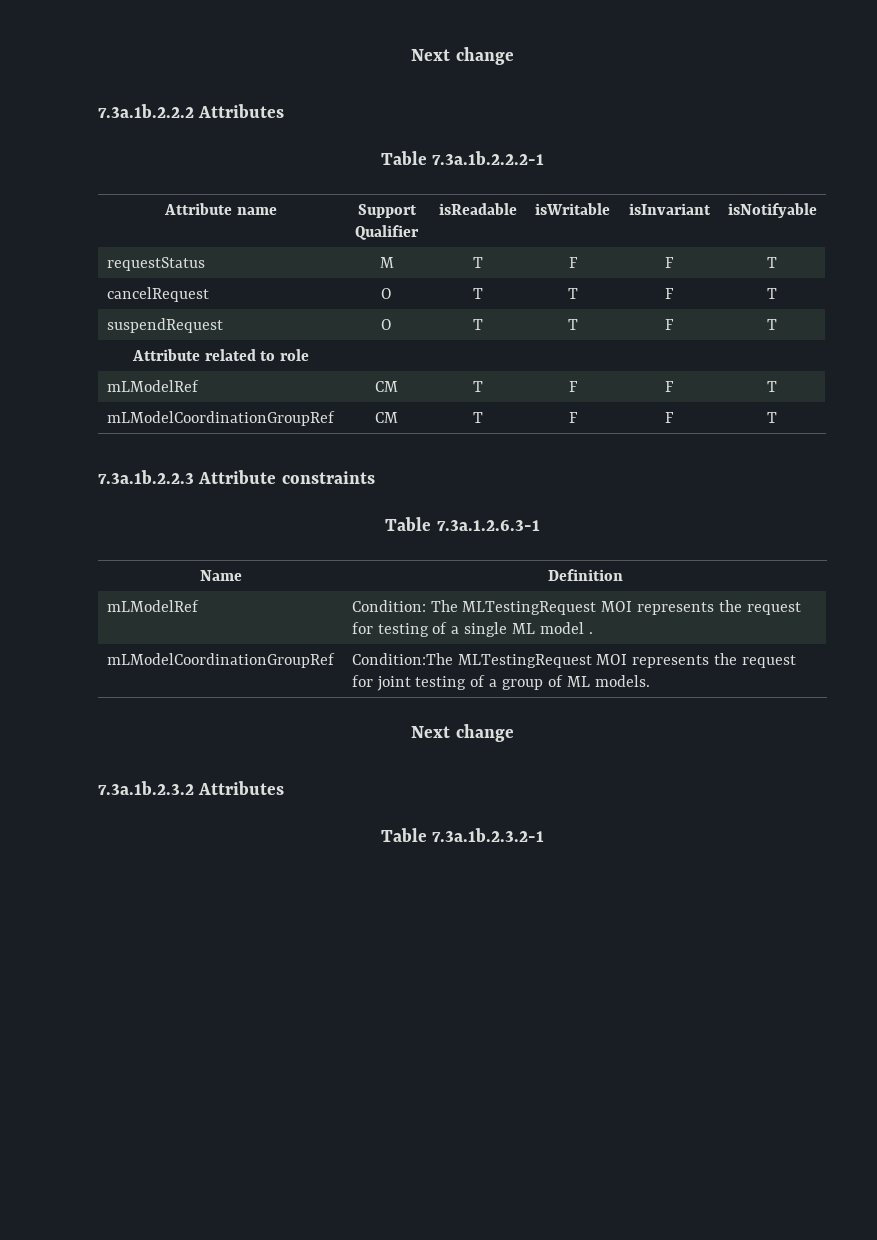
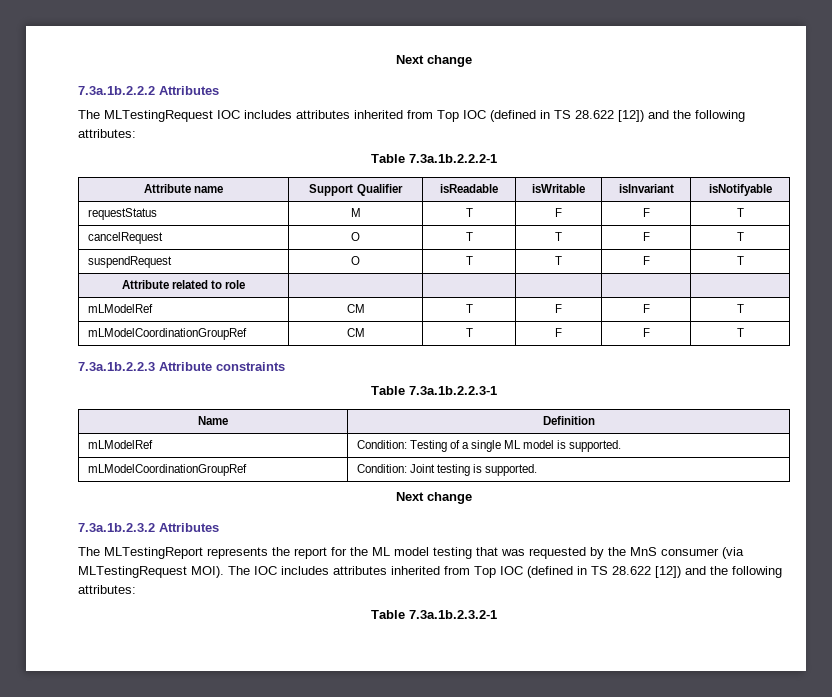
+ The MLTestingRequest IOC includes attributes inherited from Top IOC (defined in TS 28.622 [12]) and the following attributes:
- Table 7.3a.1.2.6.3-1
+ Table 7.3a.1b.2.2.3-1
- mLModelRef | Condition: The MLTestingRequest MOI represents the request for testing of a single ML model .
- mLModelCoordinationGroupRef | Condition:The MLTestingRequest MOI represents the request for joint testing of a group of ML models.
+ mLModelRef | Condition: Testing of a single ML model is supported.
+ mLModelCoordinationGroupRef | Condition: Joint testing is supported.
  Next change
  7.3a.1b.2.3.2 Attributes
+ The MLTestingReport represents the report for the ML model testing that was requested by the MnS consumer (via MLTestingRequest MOI). The IOC includes attributes inherited from Top IOC (defined in TS 28.622 [12]) and the following attributes:

